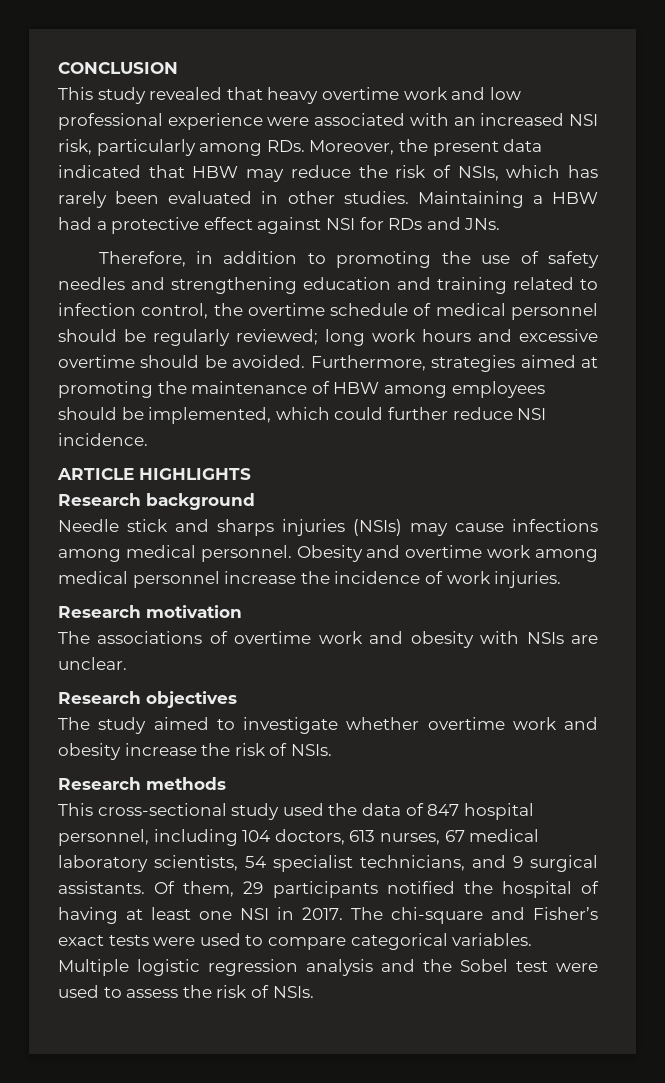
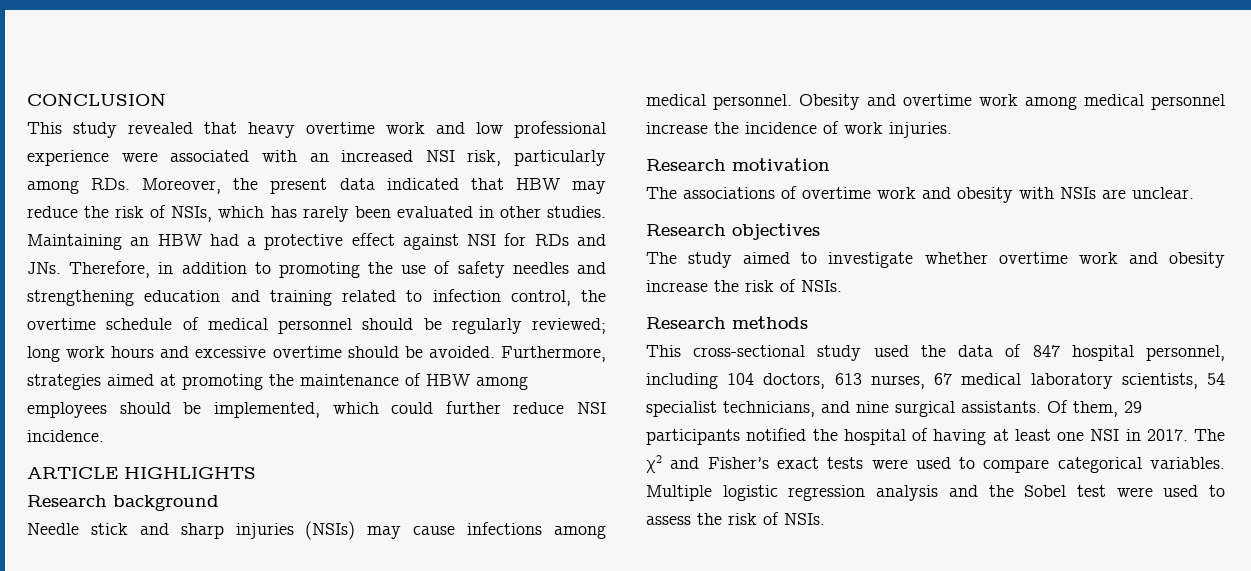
- Maintaining a HBW had a protective effect against NSI for RDs and JNs.
- Therefore, in addition to promoting the use of safety needles and strengthening education and training related to infection control, the overtime schedule of medical personnel should be regularly reviewed; long work hours and excessive overtime should be avoided.
+ Maintaining an HBW had a protective effect against NSI for RDs and JNs. Therefore, in addition to promoting the use of safety needles and strengthening education and training related to infection control, the overtime schedule of medical personnel should be regularly reviewed; long work hours and excessive overtime should be avoided.
- Needle stick and sharps injuries (NSIs) may cause infections among medical personnel.
+ Needle stick and sharp injuries (NSIs) may cause infections among medical personnel.
- This cross-sectional study used the data of 847 hospital personnel, including 104 doctors, 613 nurses, 67 medical laboratory scientists, 54 specialist technicians, and 9 surgical assistants.
+ This cross-sectional study used the data of 847 hospital personnel, including 104 doctors, 613 nurses, 67 medical laboratory scientists, 54 specialist technicians, and nine surgical assistants.
- The chi-square and Fisher’s exact tests were used to compare categorical variables.
+ The χ2 and Fisher’s exact tests were used to compare categorical variables.

